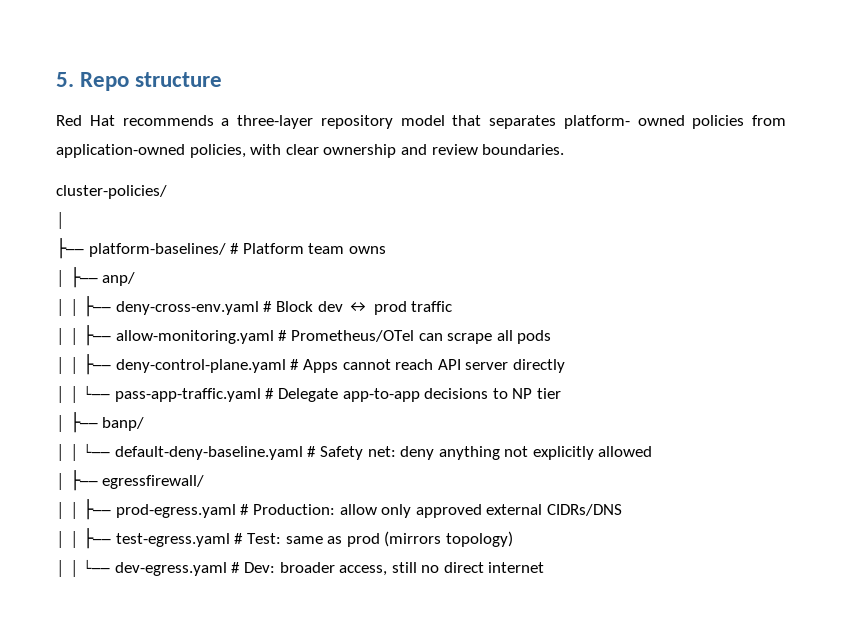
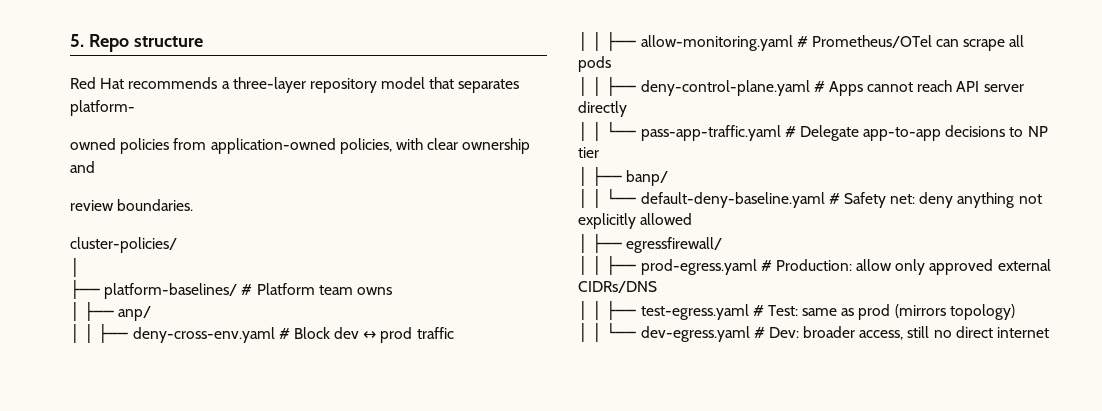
- Red Hat recommends a three-layer repository model that separates platform- owned policies from application-owned policies, with clear ownership and review boundaries.
+ Red Hat recommends a three-layer repository model that separates platform-
+ owned policies from application-owned policies, with clear ownership and
+ review boundaries.

